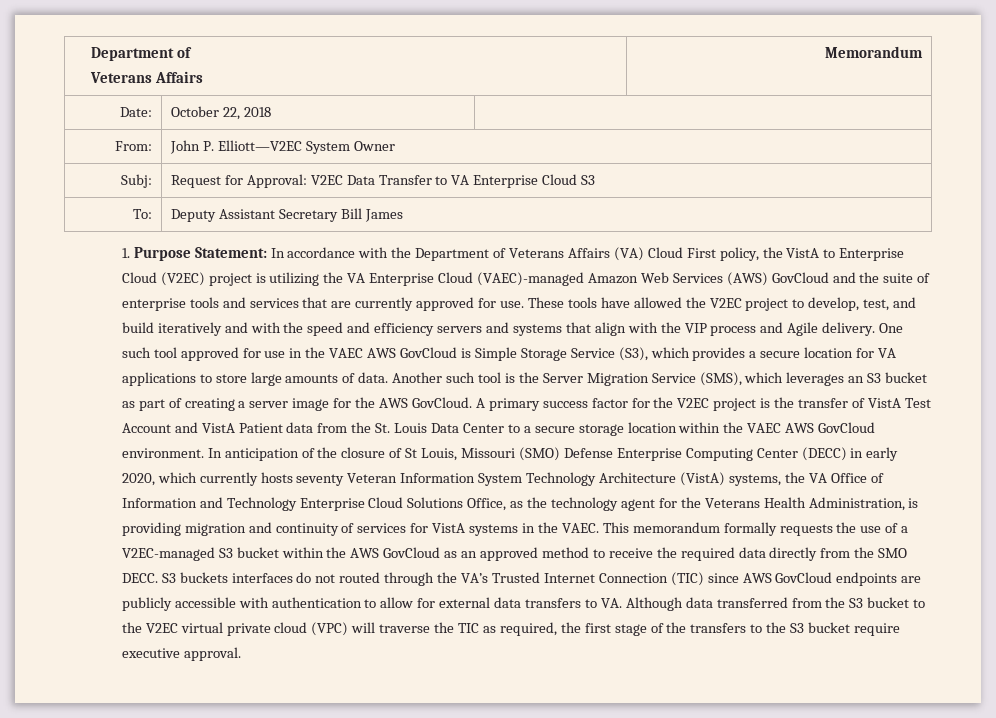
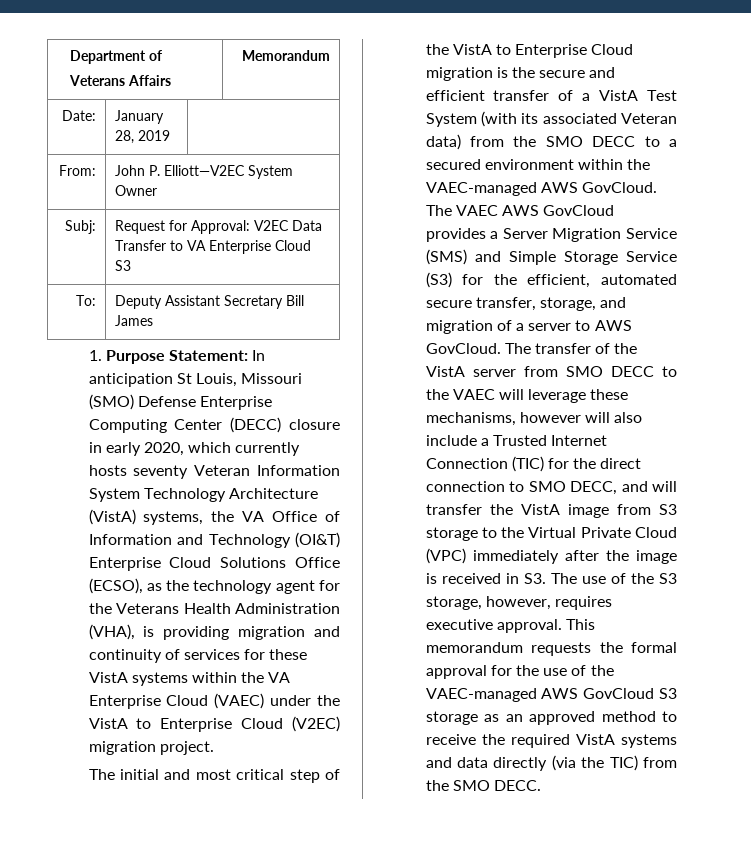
- Date: | October 22, 2018 |
+ Date: | January 28, 2019 |
- 1. Purpose Statement: In accordance with the Department of Veterans Affairs (VA) Cloud First policy, the VistA to Enterprise Cloud (V2EC) project is utilizing the VA Enterprise Cloud (VAEC)-managed Amazon Web Services (AWS) GovCloud and the suite of enterprise tools and services that are currently approved for use. These tools have allowed the V2EC project to develop, test, and build iteratively and with the speed and efficiency servers and systems that align with the VIP process and Agile delivery. One such tool approved for use in the VAEC AWS GovCloud is Simple Storage Service (S3), which provides a secure location for VA applications to store large amounts of data. Another such tool is the Server Migration Service (SMS), which leverages an S3 bucket as part of creating a server image for the AWS GovCloud. A primary success factor for the V2EC project is the transfer of VistA Test Account and VistA Patient data from the St. Louis Data Center to a secure storage location within the VAEC AWS GovCloud environment. In anticipation of the closure of St Louis, Missouri (SMO) Defense Enterprise Computing Center (DECC) in early 2020, which currently hosts seventy Veteran Information System Technology Architecture (VistA) systems, the VA Office of Information and Technology Enterprise Cloud Solutions Office, as the technology agent for the Veterans Health Administration, is providing migration and continuity of services for VistA systems in the VAEC.
+ 1. Purpose Statement: In anticipation St Louis, Missouri (SMO) Defense Enterprise Computing Center (DECC) closure in early 2020, which currently hosts seventy Veteran Information System Technology Architecture (VistA) systems, the VA Office of Information and Technology (OI&T) Enterprise Cloud Solutions Office (ECSO), as the technology agent for the Veterans Health Administration (VHA), is providing migration and continuity of services for these VistA systems within the VA Enterprise Cloud (VAEC) under the VistA to Enterprise Cloud (V2EC) migration project.
+ The initial and most critical step of the VistA to Enterprise Cloud migration is the secure and efficient transfer of a VistA Test System (with its associated Veteran data) from the SMO DECC to a secured environment within the VAEC-managed AWS GovCloud. The VAEC AWS GovCloud provides a Server Migration Service (SMS) and Simple Storage Service (S3) for the efficient, automated secure transfer, storage, and migration of a server to AWS GovCloud. The transfer of the VistA server from SMO DECC to the VAEC will leverage these mechanisms, however will also include a Trusted Internet Connection (TIC) for the direct connection to SMO DECC, and will transfer the VistA image from S3 storage to the Virtual Private Cloud (VPC) immediately after the image is received in S3. The use of the S3 storage, however, requires executive approval.
- This memorandum formally requests the use of a V2EC-managed S3 bucket within the AWS GovCloud as an approved method to receive the required data directly from the SMO DECC. S3 buckets interfaces do not routed through the VA’s Trusted Internet Connection (TIC) since AWS GovCloud endpoints are publicly accessible with authentication to allow for external data transfers to VA. Although data transferred from the S3 bucket to the V2EC virtual private cloud (VPC) will traverse the TIC as required, the first stage of the transfers to the S3 bucket require executive approval.
+ This memorandum requests the formal approval for the use of the VAEC-managed AWS GovCloud S3 storage as an approved method to receive the required VistA systems and data directly (via the TIC) from the SMO DECC.

